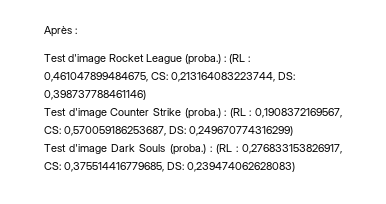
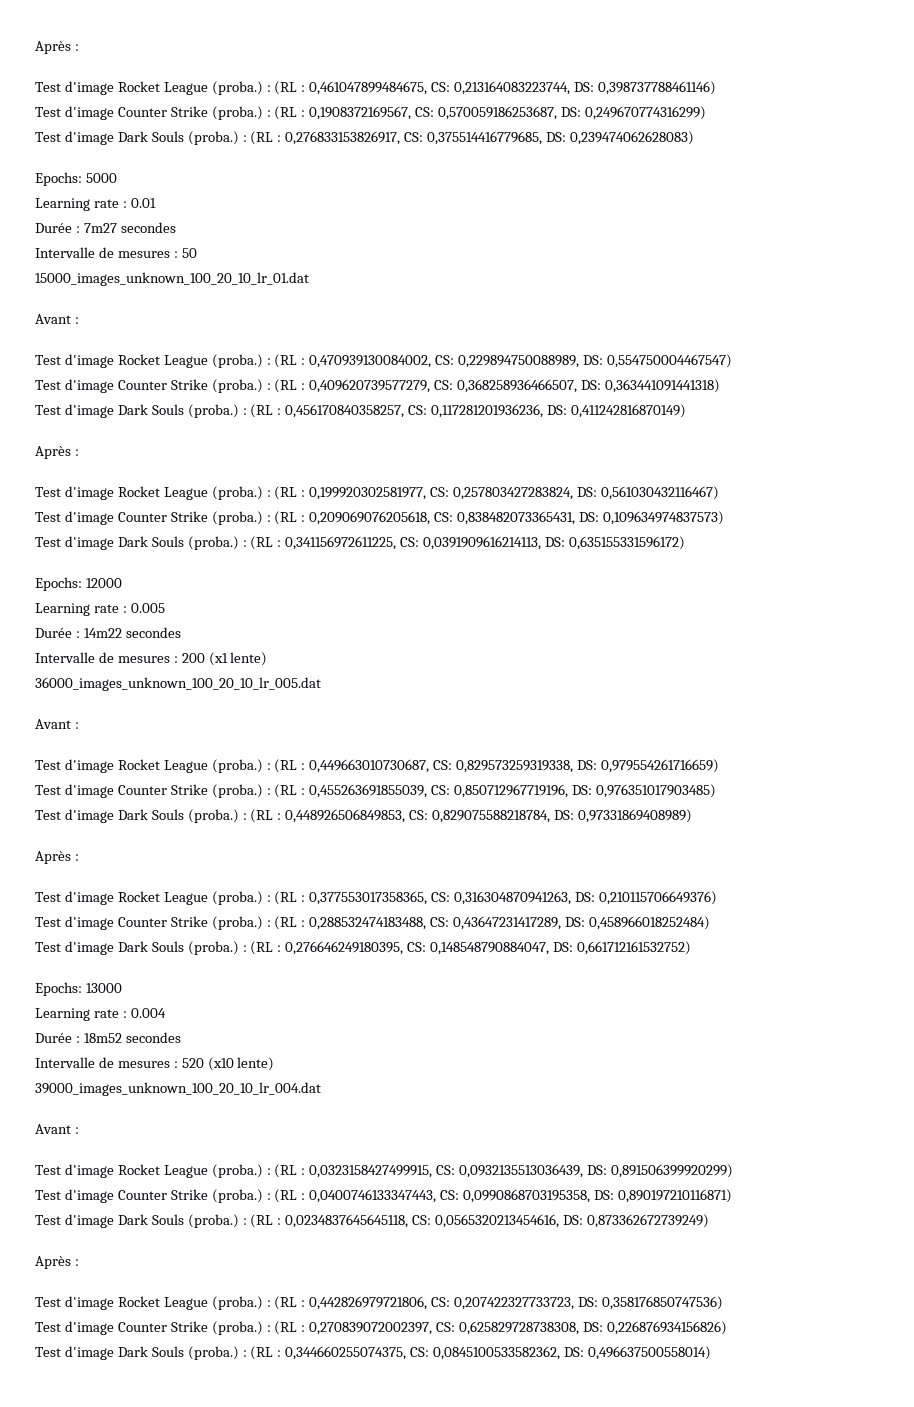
+ Epochs: 5000
+ Learning rate : 0.01
+ Durée : 7m27 secondes
+ Intervalle de mesures : 50
+ 15000_images_unknown_100_20_10_lr_01.dat
+ Avant :
+ Test d'image Rocket League (proba.) : (RL : 0,470939130084002, CS: 0,229894750088989, DS: 0,554750004467547)
+ Test d'image Counter Strike (proba.) : (RL : 0,409620739577279, CS: 0,368258936466507, DS: 0,363441091441318)
+ Test d'image Dark Souls (proba.) : (RL : 0,456170840358257, CS: 0,117281201936236, DS: 0,411242816870149)
+ Après :
+ Test d'image Rocket League (proba.) : (RL : 0,199920302581977, CS: 0,257803427283824, DS: 0,561030432116467)
+ Test d'image Counter Strike (proba.) : (RL : 0,209069076205618, CS: 0,838482073365431, DS: 0,109634974837573)
+ Test d'image Dark Souls (proba.) : (RL : 0,341156972611225, CS: 0,0391909616214113, DS: 0,635155331596172)
+ Epochs: 12000
+ Learning rate : 0.005
+ Durée : 14m22 secondes
+ Intervalle de mesures : 200 (x1 lente)
+ 36000_images_unknown_100_20_10_lr_005.dat
+ Avant :
+ Test d'image Rocket League (proba.) : (RL : 0,449663010730687, CS: 0,829573259319338, DS: 0,979554261716659)
+ Test d'image Counter Strike (proba.) : (RL : 0,455263691855039, CS: 0,850712967719196, DS: 0,976351017903485)
+ Test d'image Dark Souls (proba.) : (RL : 0,448926506849853, CS: 0,829075588218784, DS: 0,97331869408989)
+ Après :
+ Test d'image Rocket League (proba.) : (RL : 0,377553017358365, CS: 0,316304870941263, DS: 0,210115706649376)
+ Test d'image Counter Strike (proba.) : (RL : 0,288532474183488, CS: 0,43647231417289, DS: 0,458966018252484)
+ Test d'image Dark Souls (proba.) : (RL : 0,276646249180395, CS: 0,148548790884047, DS: 0,661712161532752)
+ Epochs: 13000
+ Learning rate : 0.004
+ Durée : 18m52 secondes
+ Intervalle de mesures : 520 (x10 lente)
+ 39000_images_unknown_100_20_10_lr_004.dat
+ Avant :
+ Test d'image Rocket League (proba.) : (RL : 0,0323158427499915, CS: 0,0932135513036439, DS: 0,891506399920299)
+ Test d'image Counter Strike (proba.) : (RL : 0,0400746133347443, CS: 0,0990868703195358, DS: 0,890197210116871)
+ Test d'image Dark Souls (proba.) : (RL : 0,0234837645645118, CS: 0,0565320213454616, DS: 0,873362672739249)
+ Après :
+ Test d'image Rocket League (proba.) : (RL : 0,442826979721806, CS: 0,207422327733723, DS: 0,358176850747536)
+ Test d'image Counter Strike (proba.) : (RL : 0,270839072002397, CS: 0,625829728738308, DS: 0,226876934156826)
+ Test d'image Dark Souls (proba.) : (RL : 0,344660255074375, CS: 0,0845100533582362, DS: 0,496637500558014)

